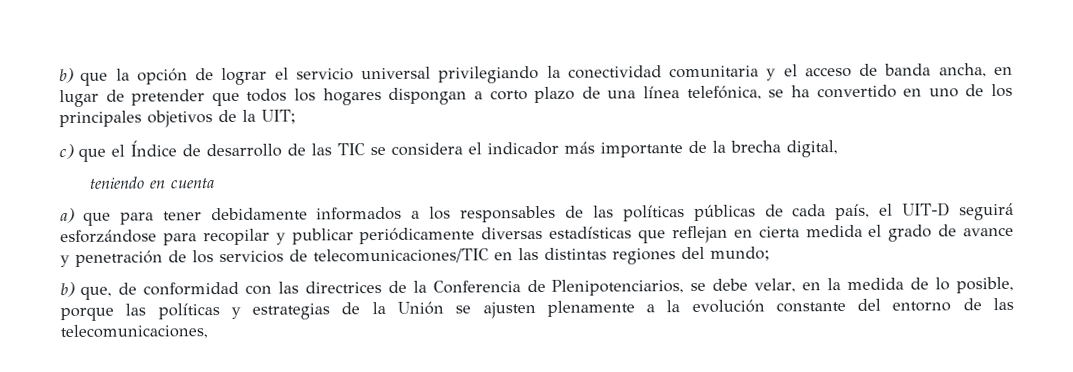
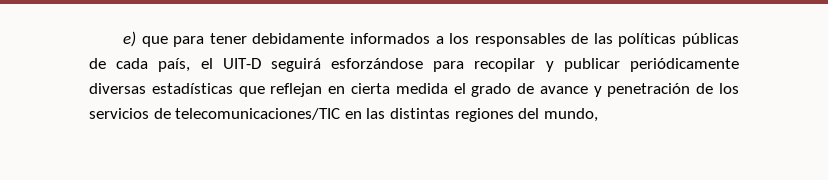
- b) que la opción de lograr el servicio universal privilegiando la conectividad comunitaria y el acceso de banda ancha, en lugar de pretender que todos los hogares dispongan a corto plazo de una línea telefónica, se ha convertido en uno de los principales objetivos de la UIT;
- c) que el Índice de desarrollo de las TIC se considera el indicador más importante de la brecha digital,
- teniendo en cuenta
- a) que para tener debidamente informados a los responsables de las políticas públicas de cada país, el UIT-D seguirá esforzándose para recopilar y publicar periódicamente diversas estadísticas que reflejan en cierta medida el grado de avance y penetración de los servicios de telecomunicaciones/TIC en las distintas regiones del mundo;
- b) que, de conformidad con las directrices de la Conferencia de Plenipotenciarios, se debe velar, en la medida de lo posible, porque las políticas y estrategias de la Unión se ajusten plenamente a la evolución constante del entorno de las telecomunicaciones,
+ e) que para tener debidamente informados a los responsables de las políticas públicas de cada país, el UIT-D seguirá esforzándose para recopilar y publicar periódicamente diversas estadísticas que reflejan en cierta medida el grado de avance y penetración de los servicios de telecomunicaciones/TIC en las distintas regiones del mundo,

